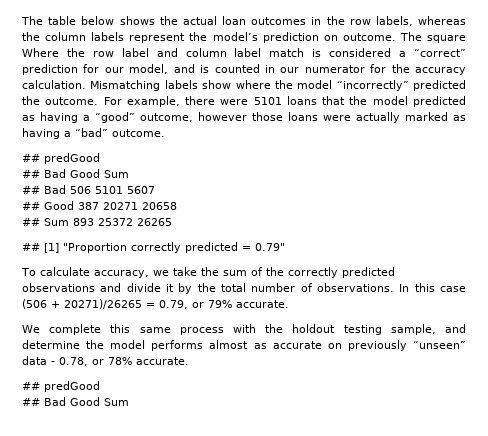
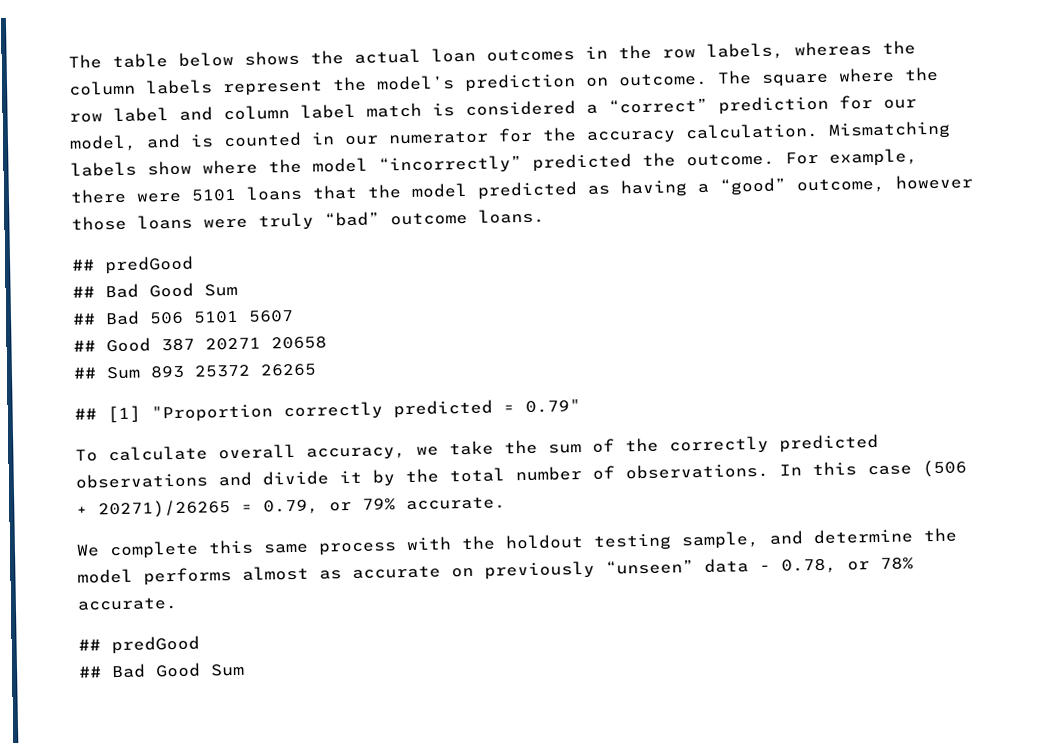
- The square Where the row label and column label match is considered a “correct” prediction for our model, and is counted in our numerator for the accuracy calculation.
+ The square where the row label and column label match is considered a “correct” prediction for our model, and is counted in our numerator for the accuracy calculation.
- For example, there were 5101 loans that the model predicted as having a “good” outcome, however those loans were actually marked as having a “bad” outcome.
+ For example, there were 5101 loans that the model predicted as having a “good” outcome, however those loans were truly “bad” outcome loans.
- To calculate accuracy, we take the sum of the correctly predicted observations and divide it by the total number of observations.
+ To calculate overall accuracy, we take the sum of the correctly predicted observations and divide it by the total number of observations.

